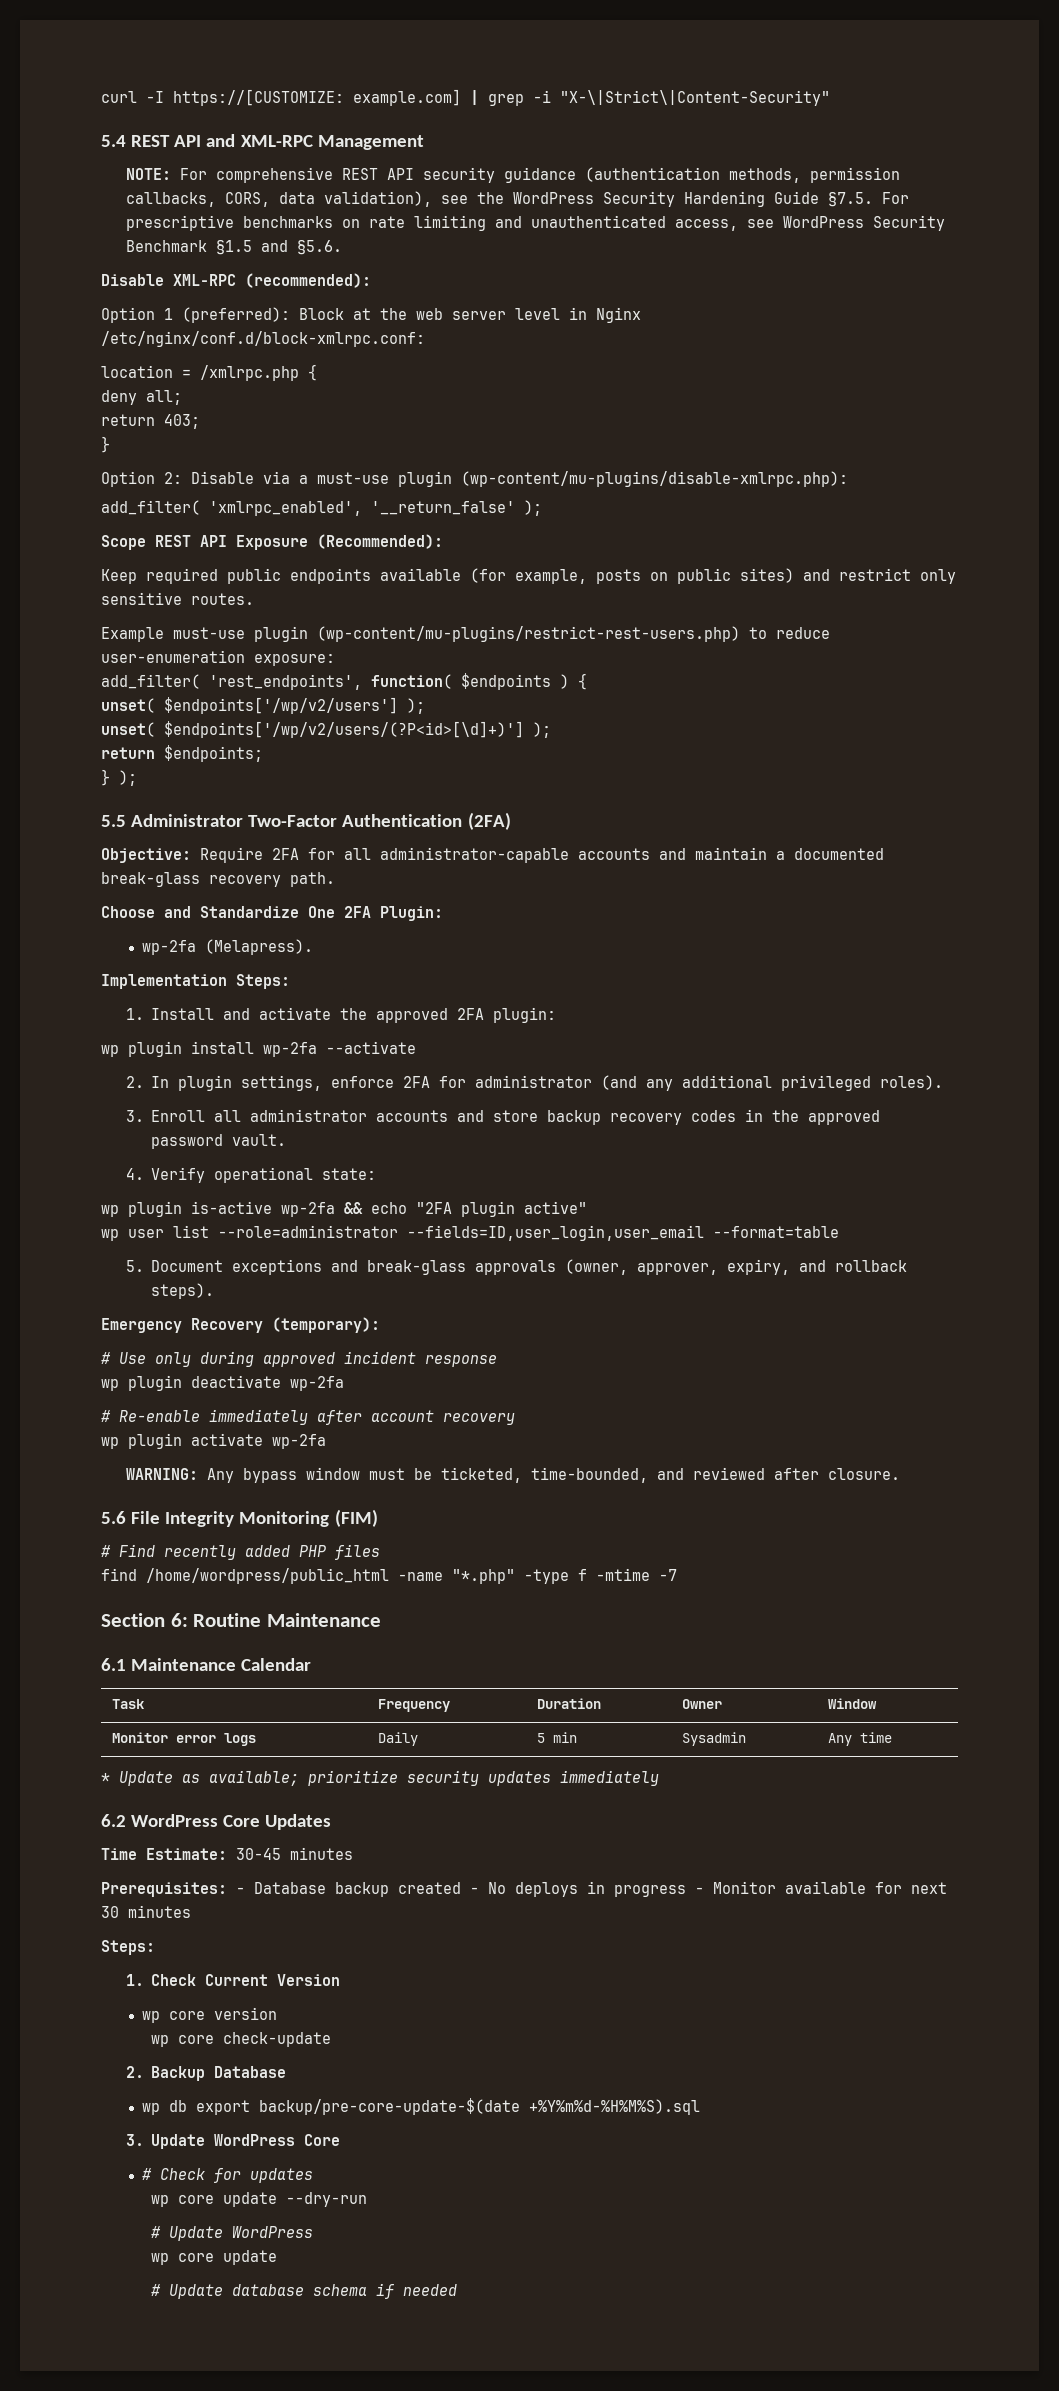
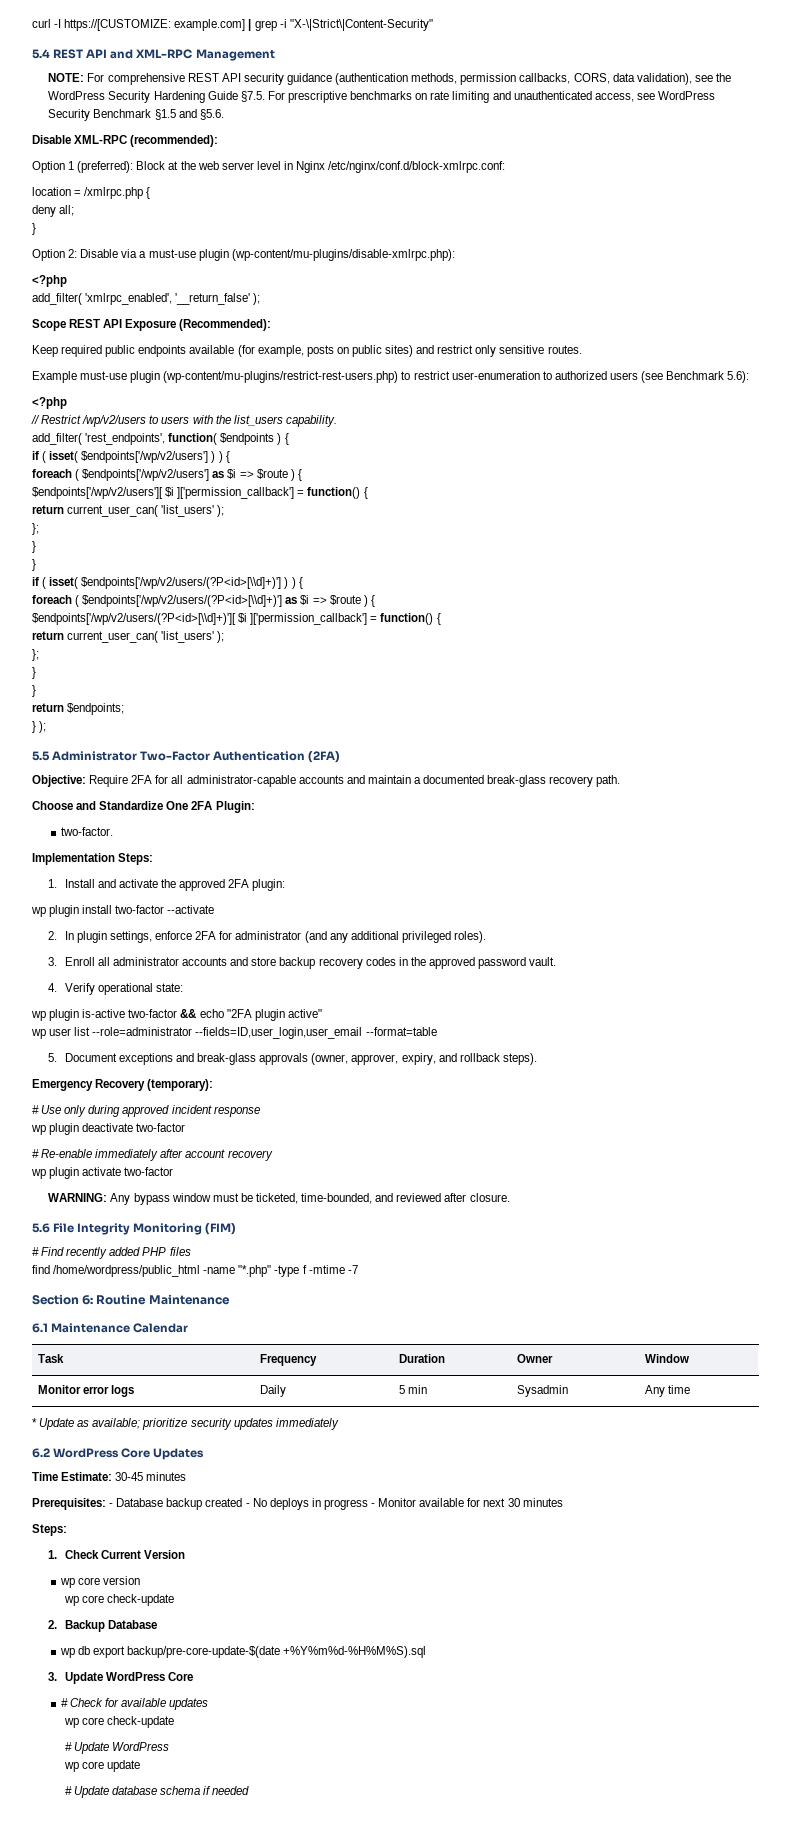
- return 403;
  Option 2: Disable via a must-use plugin (wp-content/mu-plugins/disable-xmlrpc.php):
+ <?php
- Example must-use plugin (wp-content/mu-plugins/restrict-rest-users.php) to reduce user-enumeration exposure:
+ Example must-use plugin (wp-content/mu-plugins/restrict-rest-users.php) to restrict user-enumeration to authorized users (see Benchmark 5.6):
+ <?php
+ // Restrict /wp/v2/users to users with the list_users capability.
- unset( $endpoints['/wp/v2/users'] );
- unset( $endpoints['/wp/v2/users/(?P<id>[\d]+)'] );
+ if ( isset( $endpoints['/wp/v2/users'] ) ) {
+ foreach ( $endpoints['/wp/v2/users'] as $i => $route ) {
+ $endpoints['/wp/v2/users'][ $i ]['permission_callback'] = function() {
+ return current_user_can( 'list_users' );
+ };
+ }
+ }
+ if ( isset( $endpoints['/wp/v2/users/(?P<id>[\\d]+)'] ) ) {
+ foreach ( $endpoints['/wp/v2/users/(?P<id>[\\d]+)'] as $i => $route ) {
+ $endpoints['/wp/v2/users/(?P<id>[\\d]+)'][ $i ]['permission_callback'] = function() {
+ return current_user_can( 'list_users' );
+ };
+ }
+ }
- wp-2fa (Melapress).
+ two-factor.
- wp plugin install wp-2fa --activate
+ wp plugin install two-factor --activate
- wp plugin is-active wp-2fa && echo "2FA plugin active"
+ wp plugin is-active two-factor && echo "2FA plugin active"
- wp plugin deactivate wp-2fa
+ wp plugin deactivate two-factor
- wp plugin activate wp-2fa
+ wp plugin activate two-factor
- # Check for updates
- wp core update --dry-run
+ # Check for available updates
+ wp core check-update

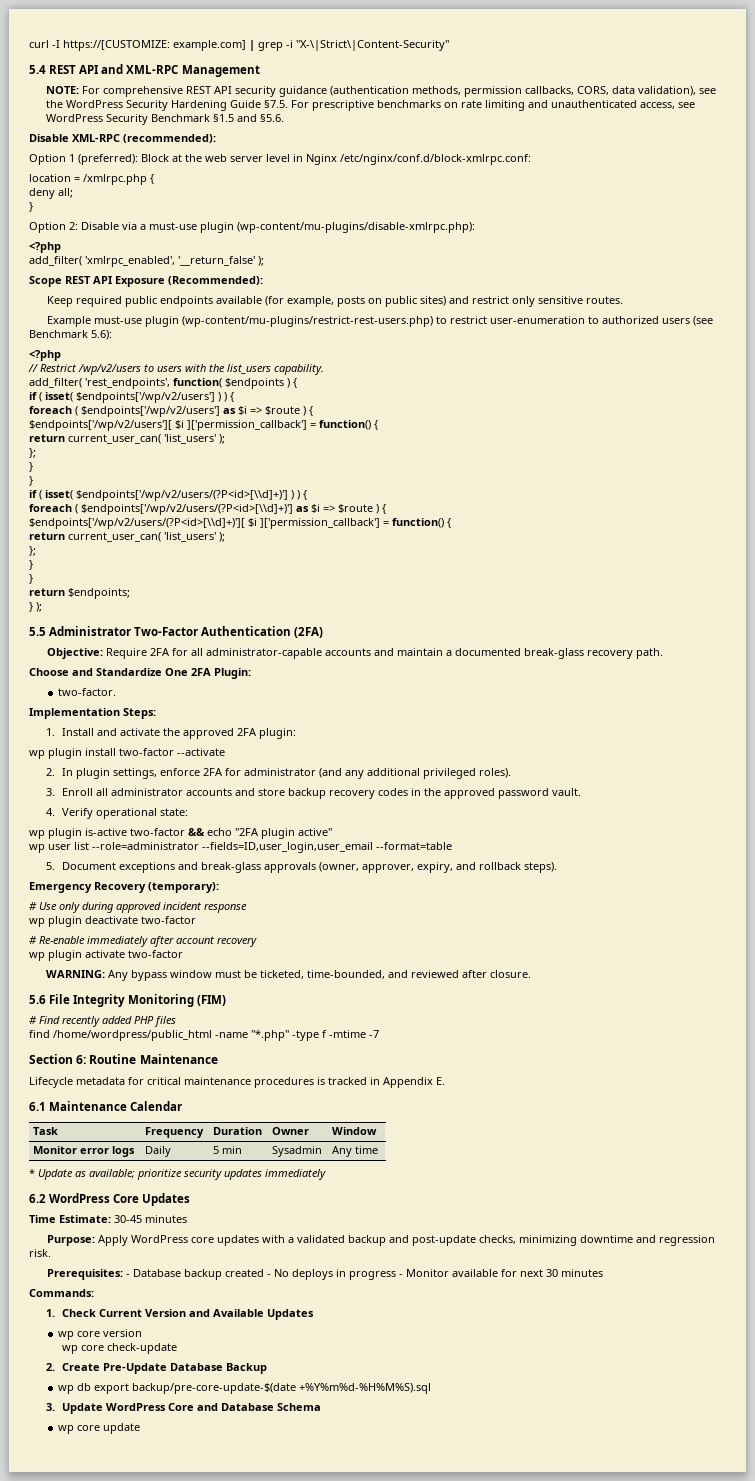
+ Lifecycle metadata for critical maintenance procedures is tracked in Appendix E.
+ Purpose: Apply WordPress core updates with a validated backup and post-update checks, minimizing downtime and regression risk.
  Prerequisites: - Database backup created - No deploys in progress - Monitor available for next 30 minutes
- Steps:
+ Commands:
- 1. Check Current Version
+ 1. Check Current Version and Available Updates
- 2. Backup Database
+ 2. Create Pre-Update Database Backup
- 3. Update WordPress Core
- # Check for available updates
- wp core check-update
- # Update WordPress
+ 3. Update WordPress Core and Database Schema
  wp core update
- # Update database schema if needed

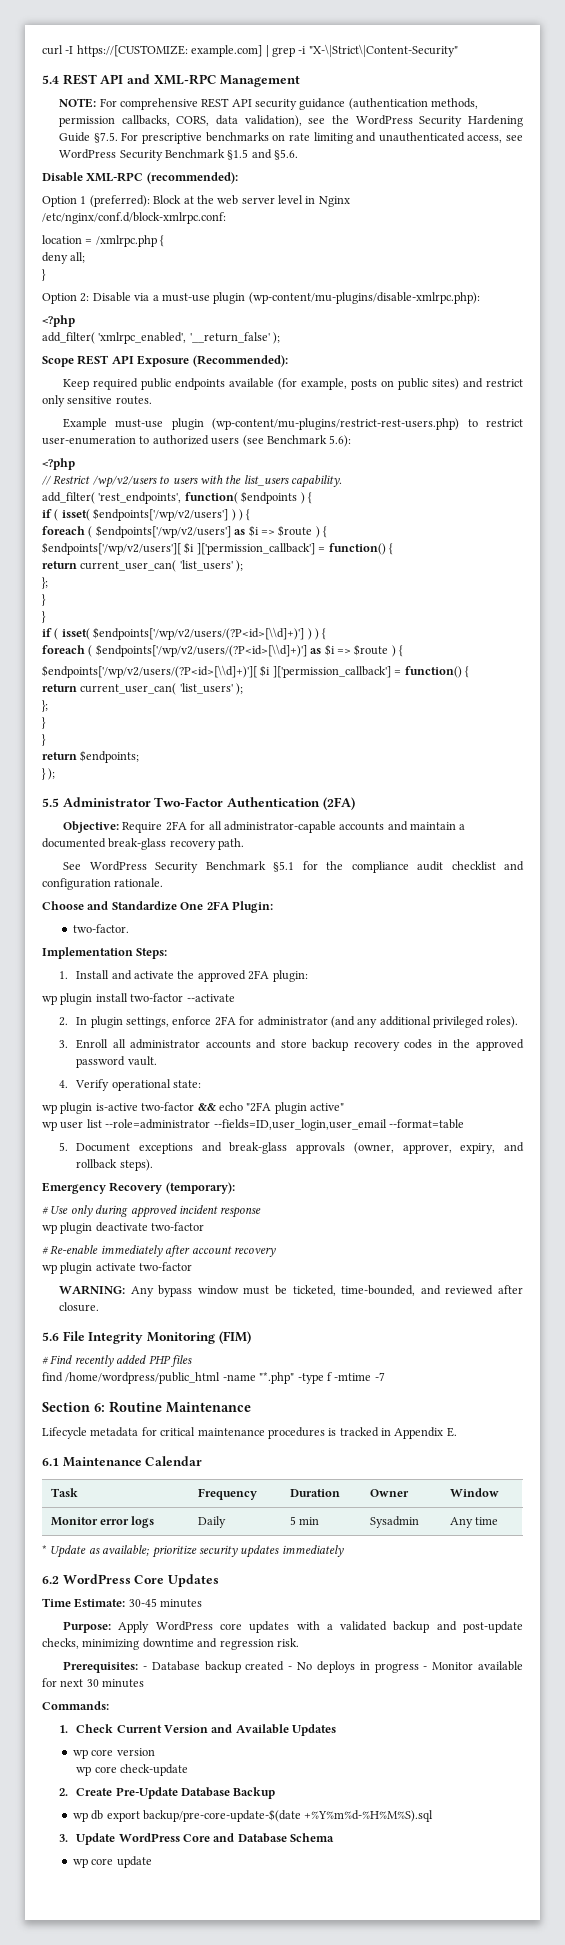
+ See WordPress Security Benchmark §5.1 for the compliance audit checklist and configuration rationale.

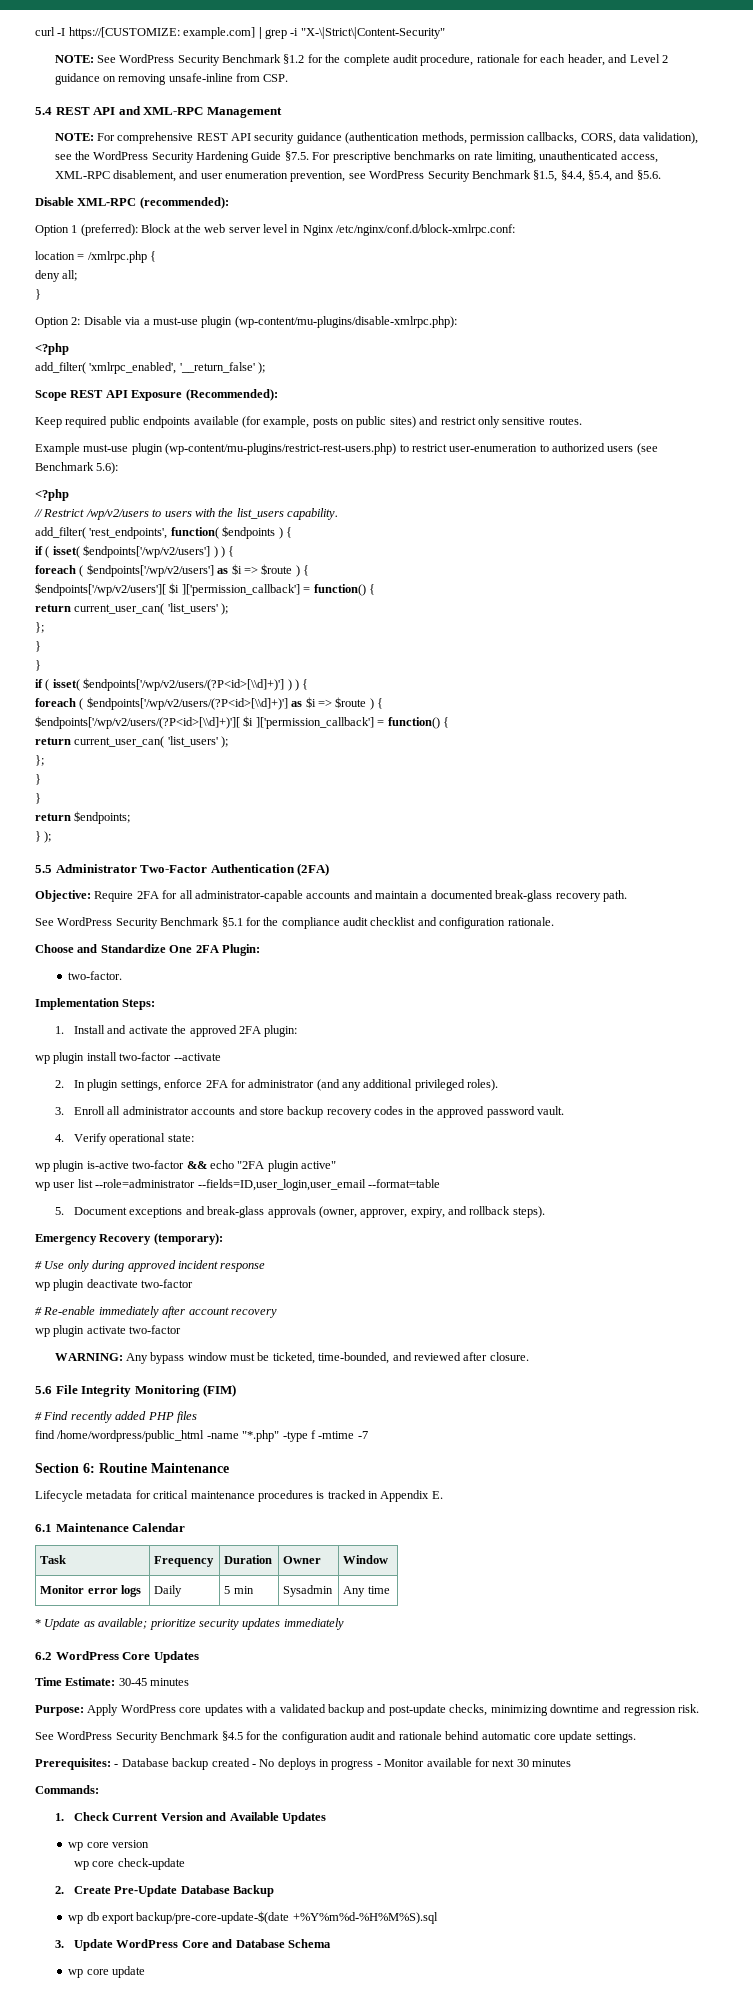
+ NOTE: See WordPress Security Benchmark §1.2 for the complete audit procedure, rationale for each header, and Level 2 guidance on removing unsafe-inline from CSP.
- NOTE: For comprehensive REST API security guidance (authentication methods, permission callbacks, CORS, data validation), see the WordPress Security Hardening Guide §7.5. For prescriptive benchmarks on rate limiting and unauthenticated access, see WordPress Security Benchmark §1.5 and §5.6.
+ NOTE: For comprehensive REST API security guidance (authentication methods, permission callbacks, CORS, data validation), see the WordPress Security Hardening Guide §7.5. For prescriptive benchmarks on rate limiting, unauthenticated access, XML-RPC disablement, and user enumeration prevention, see WordPress Security Benchmark §1.5, §4.4, §5.4, and §5.6.
+ See WordPress Security Benchmark §4.5 for the configuration audit and rationale behind automatic core update settings.

